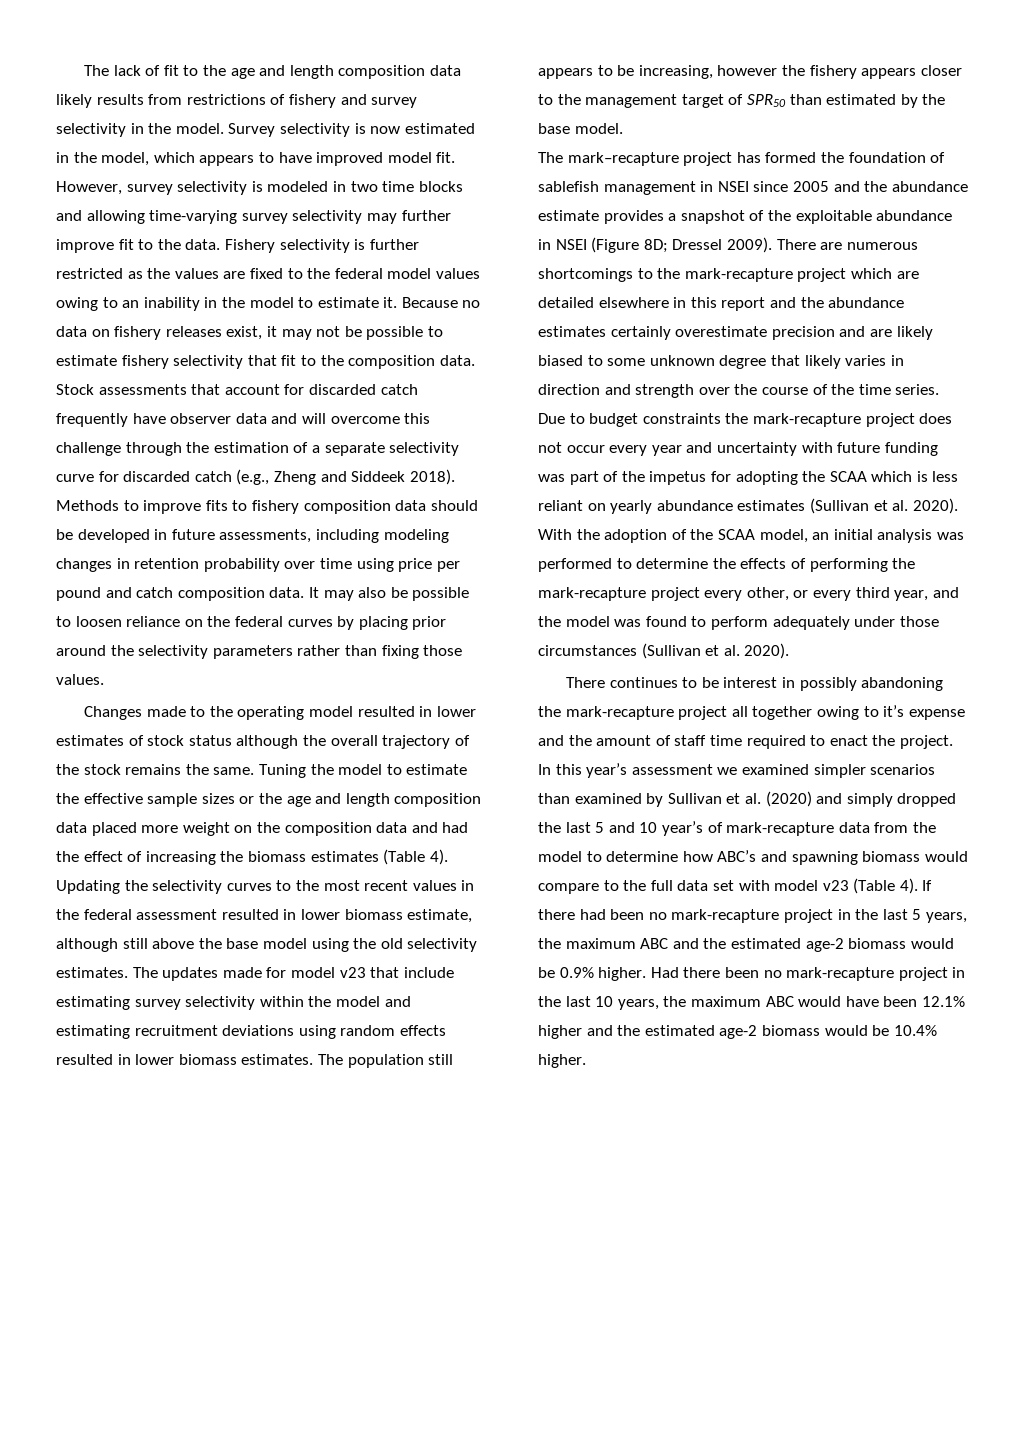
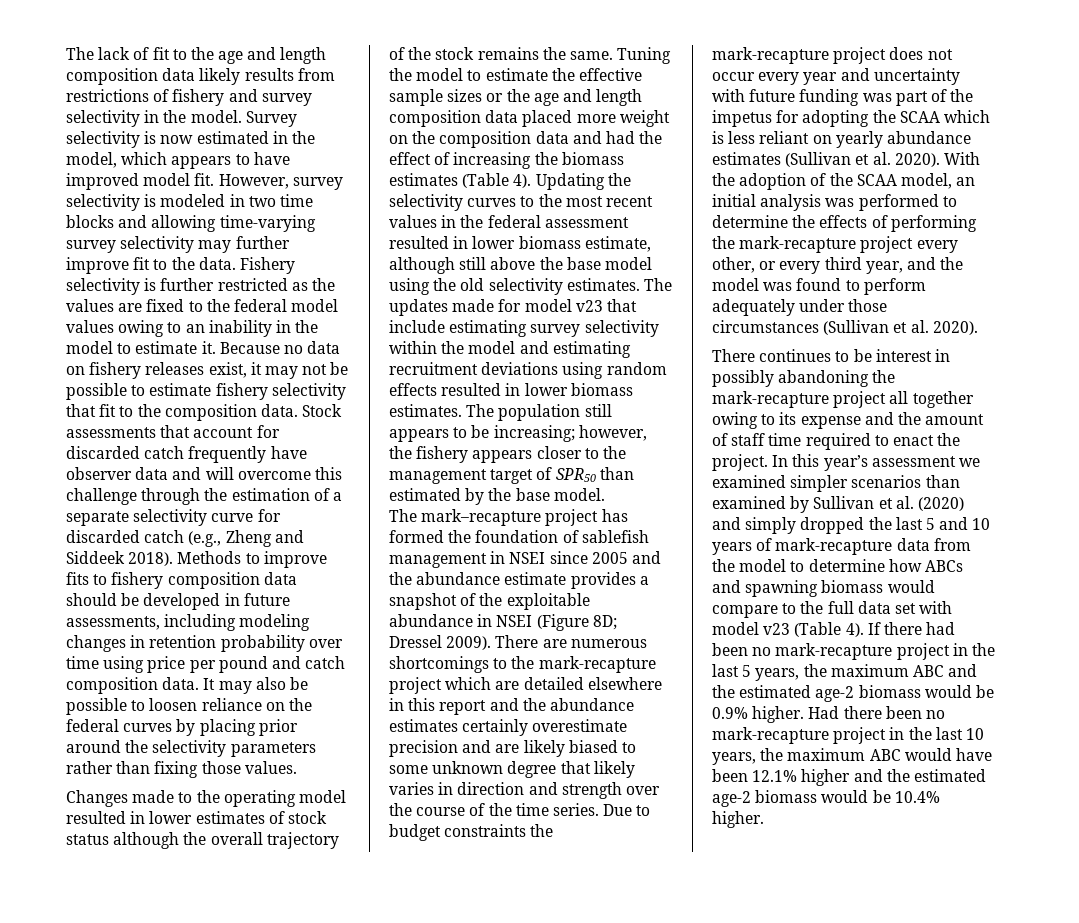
- The population still appears to be increasing, however the fishery appears closer to the management target of SPR50 than estimated by the base model.
+ The population still appears to be increasing; however, the fishery appears closer to the management target of SPR50 than estimated by the base model.
- There continues to be interest in possibly abandoning the mark-recapture project all together owing to it’s expense and the amount of staff time required to enact the project.
+ There continues to be interest in possibly abandoning the mark-recapture project all together owing to its expense and the amount of staff time required to enact the project.
- In this year’s assessment we examined simpler scenarios than examined by Sullivan et al. (2020) and simply dropped the last 5 and 10 year’s of mark-recapture data from the model to determine how ABC’s and spawning biomass would compare to the full data set with model v23 (Table 4).
+ In this year’s assessment we examined simpler scenarios than examined by Sullivan et al. (2020) and simply dropped the last 5 and 10 years of mark-recapture data from the model to determine how ABCs and spawning biomass would compare to the full data set with model v23 (Table 4).

